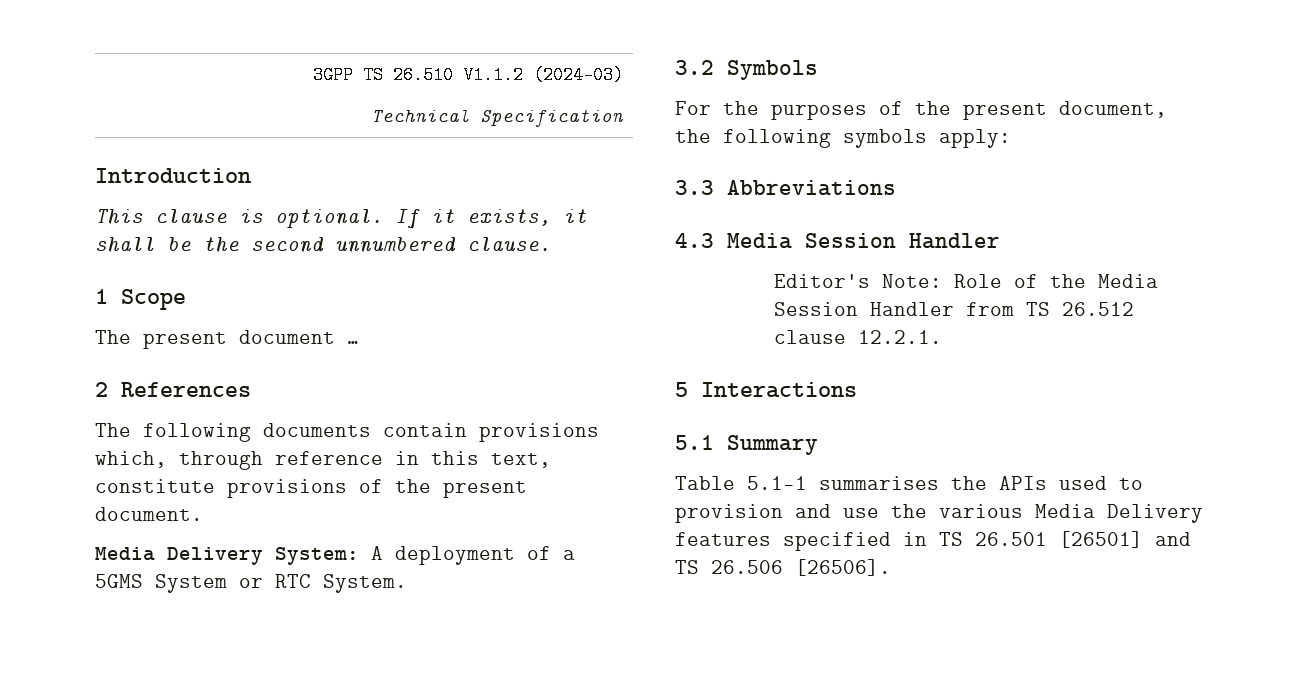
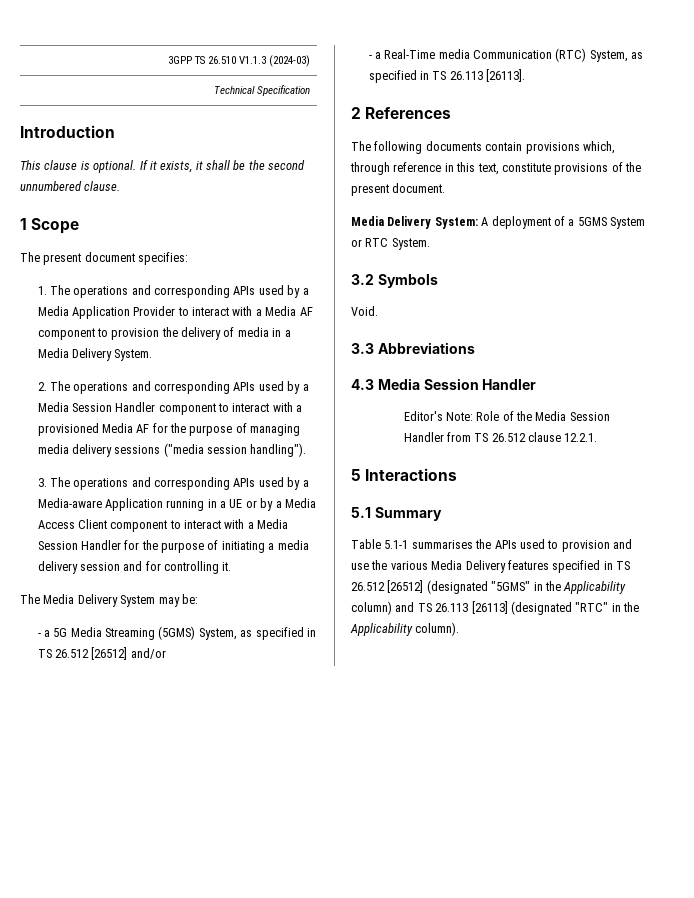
- 3GPP TS 26.510 V1.1.2 (2024-03)
+ 3GPP TS 26.510 V1.1.3 (2024-03)
- The present document …
+ The present document specifies:
+ 1. The operations and corresponding APIs used by a Media Application Provider to interact with a Media AF component to provision the delivery of media in a Media Delivery System.
+ 2. The operations and corresponding APIs used by a Media Session Handler component to interact with a provisioned Media AF for the purpose of managing media delivery sessions ("media session handling").
+ 3. The operations and corresponding APIs used by a Media-aware Application running in a UE or by a Media Access Client component to interact with a Media Session Handler for the purpose of initiating a media delivery session and for controlling it.
+ The Media Delivery System may be:
+ - a 5G Media Streaming (5GMS) System, as specified in TS 26.512 [26512] and/or
+ - a Real-Time media Communication (RTC) System, as specified in TS 26.113 [26113].
- For the purposes of the present document, the following symbols apply:
+ Void.
- Table 5.1-1 summarises the APIs used to provision and use the various Media Delivery features specified in TS 26.501 [26501] and TS 26.506 [26506].
+ Table 5.1-1 summarises the APIs used to provision and use the various Media Delivery features specified in TS 26.512 [26512] (designated "5GMS" in the Applicability column) and TS 26.113 [26113] (designated "RTC" in the Applicability column).

